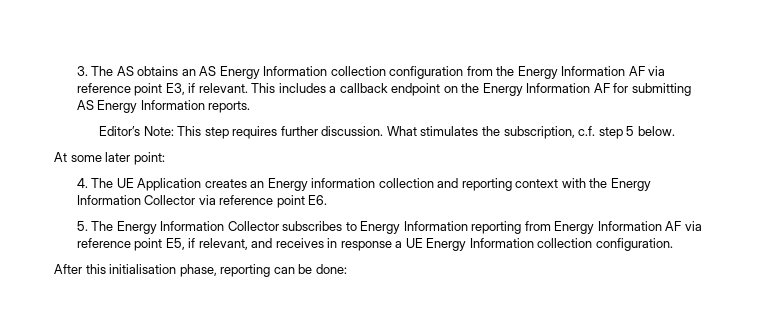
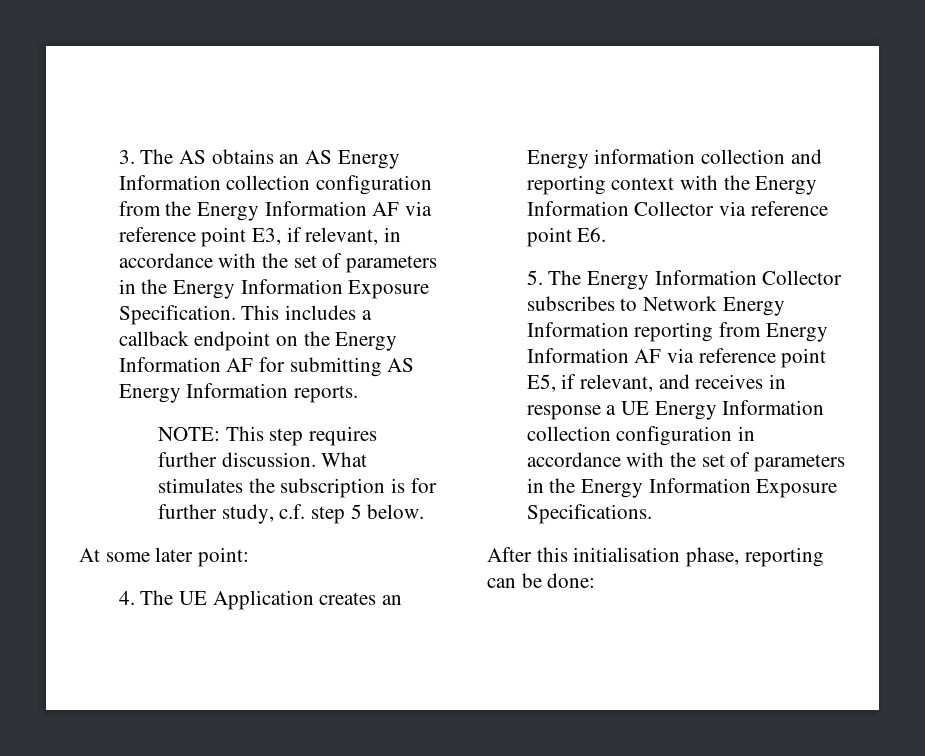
- 3. The AS obtains an AS Energy Information collection configuration from the Energy Information AF via reference point E3, if relevant.
+ 3. The AS obtains an AS Energy Information collection configuration from the Energy Information AF via reference point E3, if relevant, in accordance with the set of parameters in the Energy Information Exposure Specification.
- Editor’s Note: This step requires further discussion.
+ NOTE: This step requires further discussion.
- What stimulates the subscription, c.f. step 5 below.
+ What stimulates the subscription is for further study, c.f. step 5 below.
- 5. The Energy Information Collector subscribes to Energy Information reporting from Energy Information AF via reference point E5, if relevant, and receives in response a UE Energy Information collection configuration.
+ 5. The Energy Information Collector subscribes to Network Energy Information reporting from Energy Information AF via reference point E5, if relevant, and receives in response a UE Energy Information collection configuration in accordance with the set of parameters in the Energy Information Exposure Specifications.

